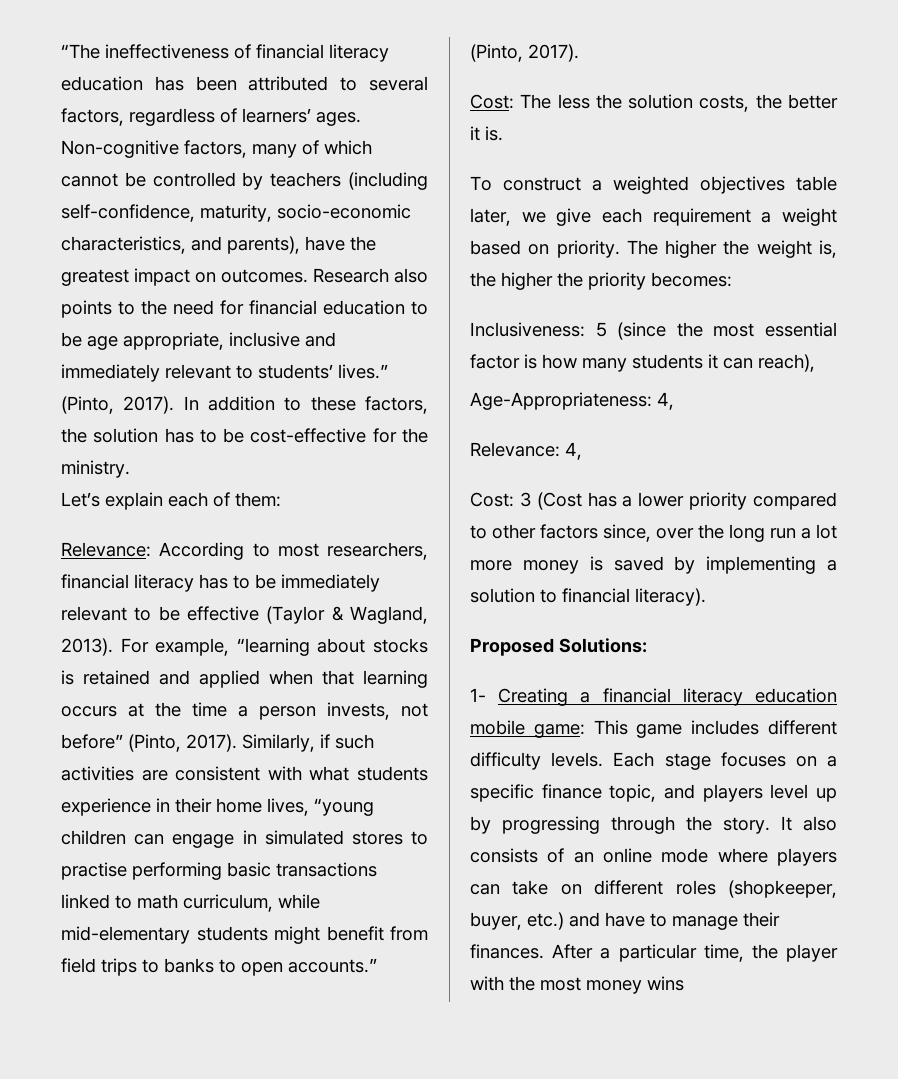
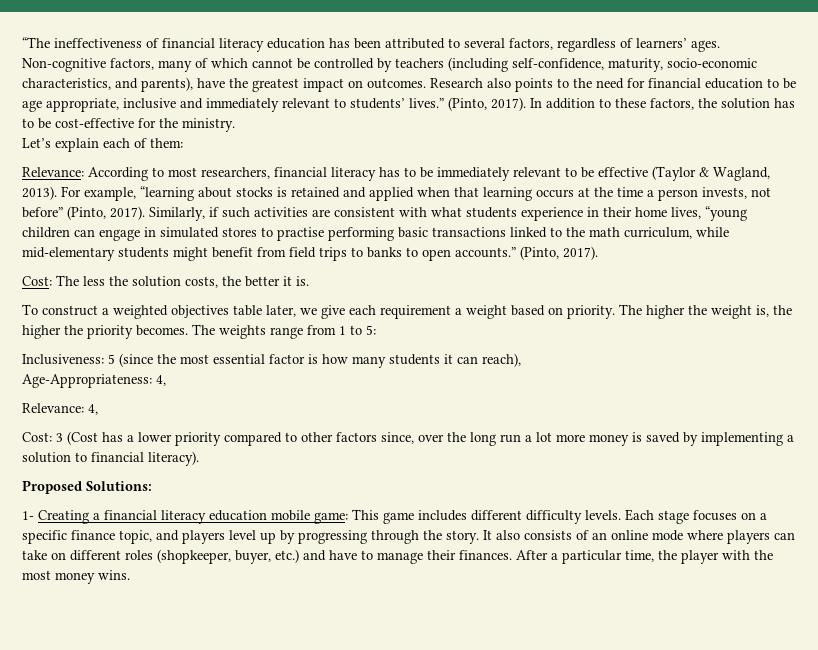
- Similarly, if such activities are consistent with what students experience in their home lives, “young children can engage in simulated stores to practise performing basic transactions linked to math curriculum, while mid-elementary students might benefit from field trips to banks to open accounts.”
+ Similarly, if such activities are consistent with what students experience in their home lives, “young children can engage in simulated stores to practise performing basic transactions linked to the math curriculum, while mid-elementary students might benefit from field trips to banks to open accounts.”
- The higher the weight is, the higher the priority becomes:
+ The higher the weight is, the higher the priority becomes. The weights range from 1 to 5:
- After a particular time, the player with the most money wins
+ After a particular time, the player with the most money wins.

